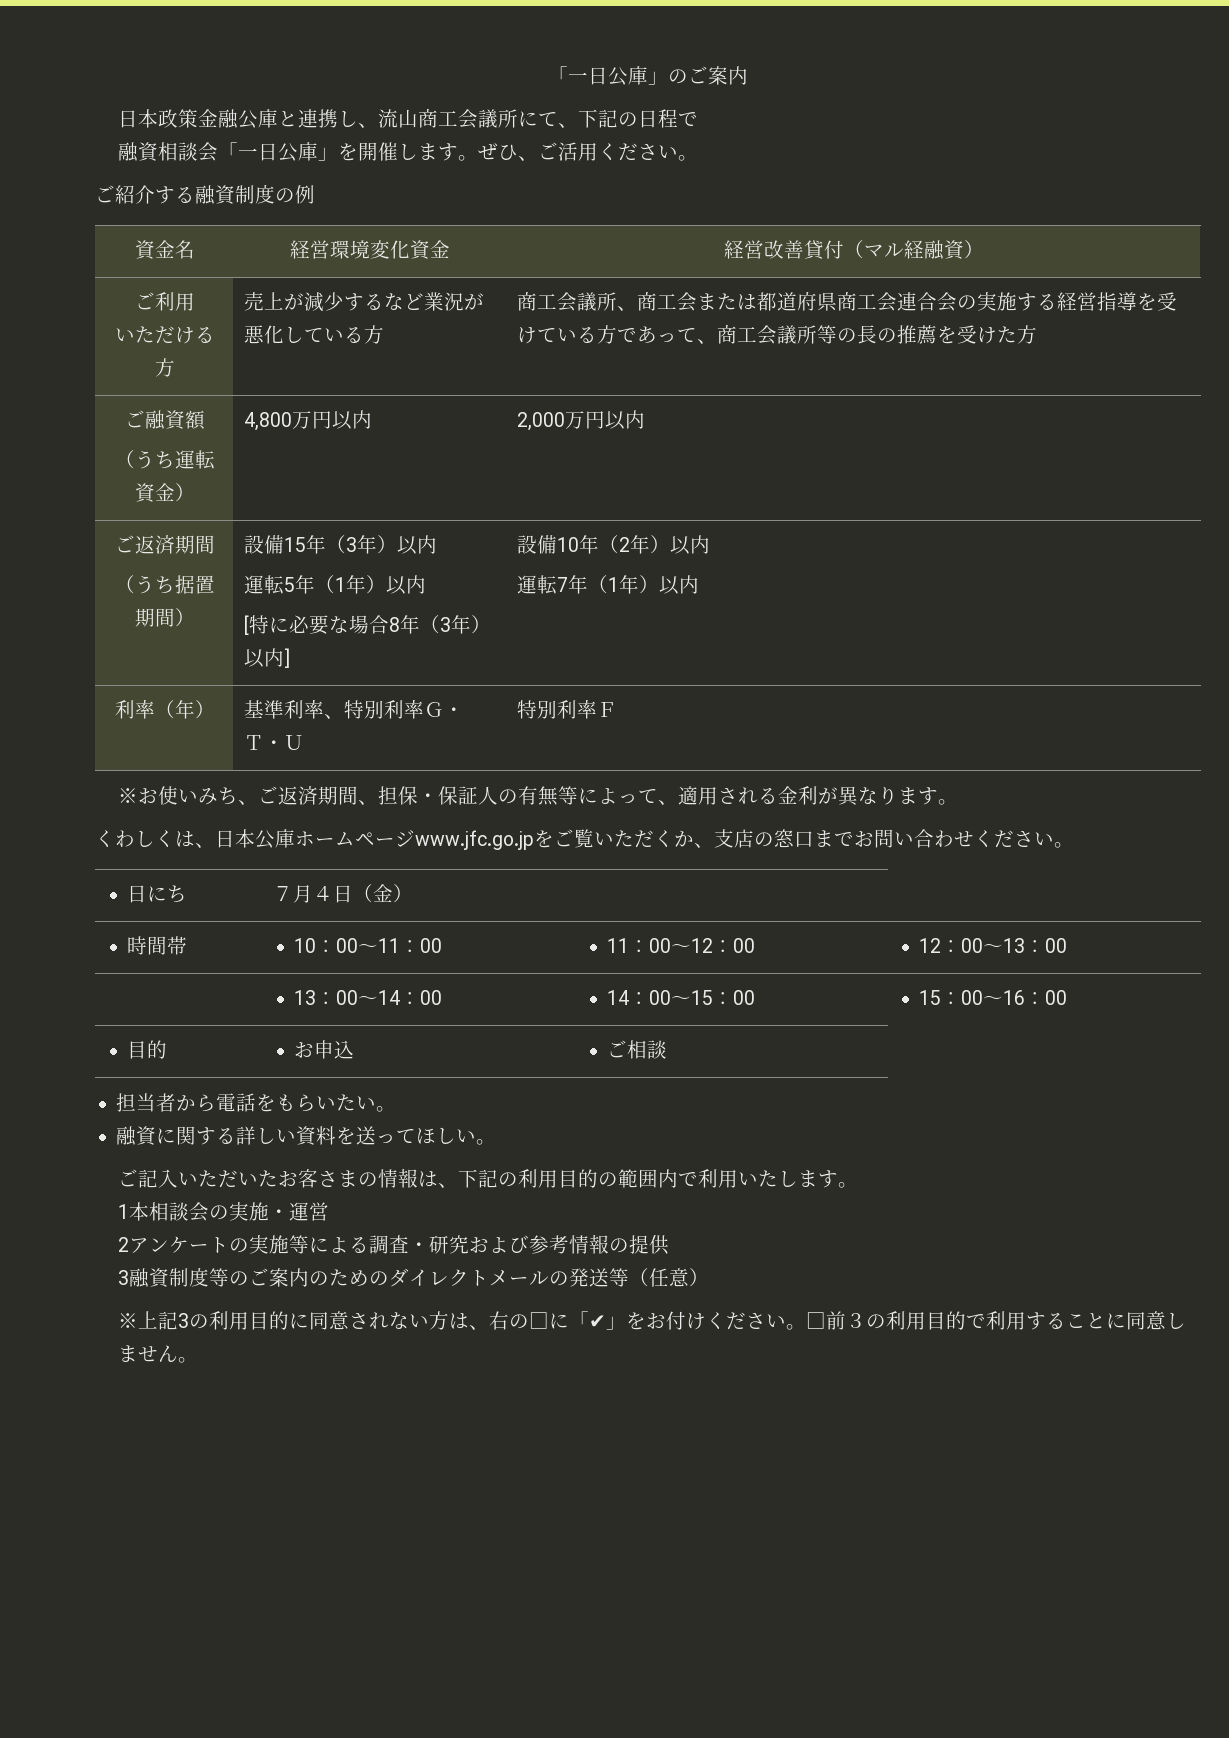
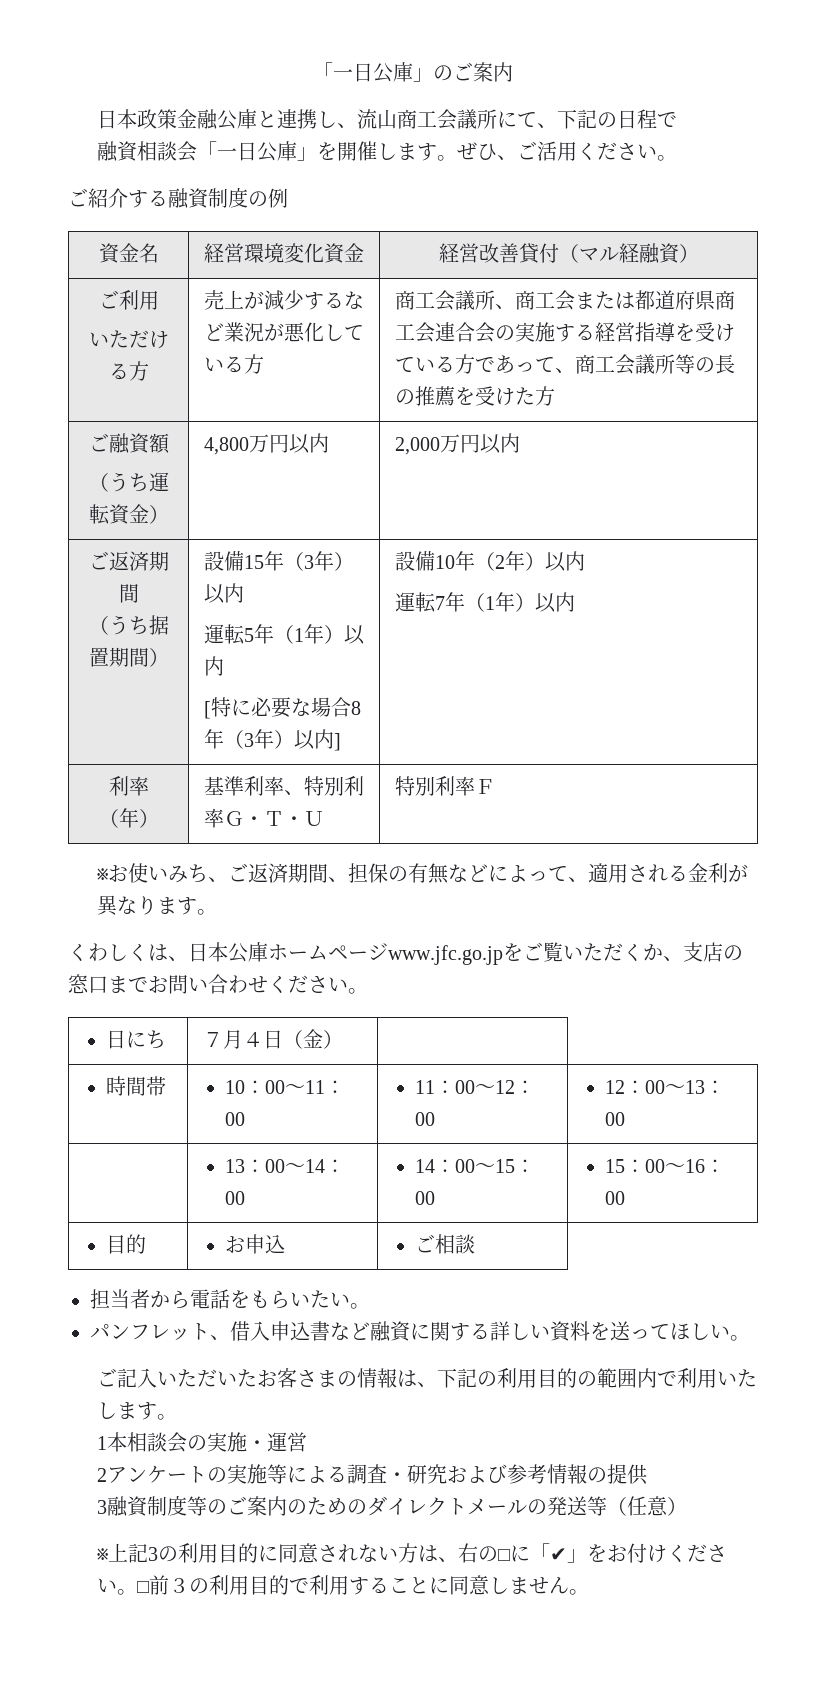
- ※お使いみち、ご返済期間、担保・保証人の有無等によって、適用される金利が異なります。
+ ※お使いみち、ご返済期間、担保の有無などによって、適用される金利が異なります。
- 融資に関する詳しい資料を送ってほしい。
+ パンフレット、借入申込書など融資に関する詳しい資料を送ってほしい。

